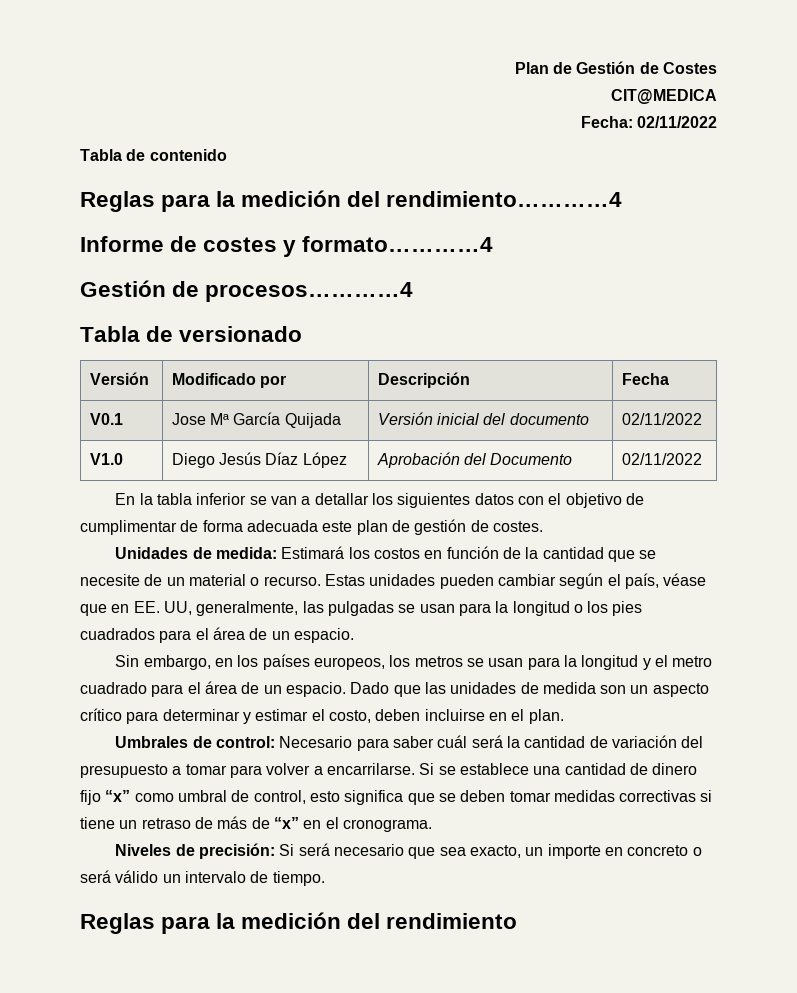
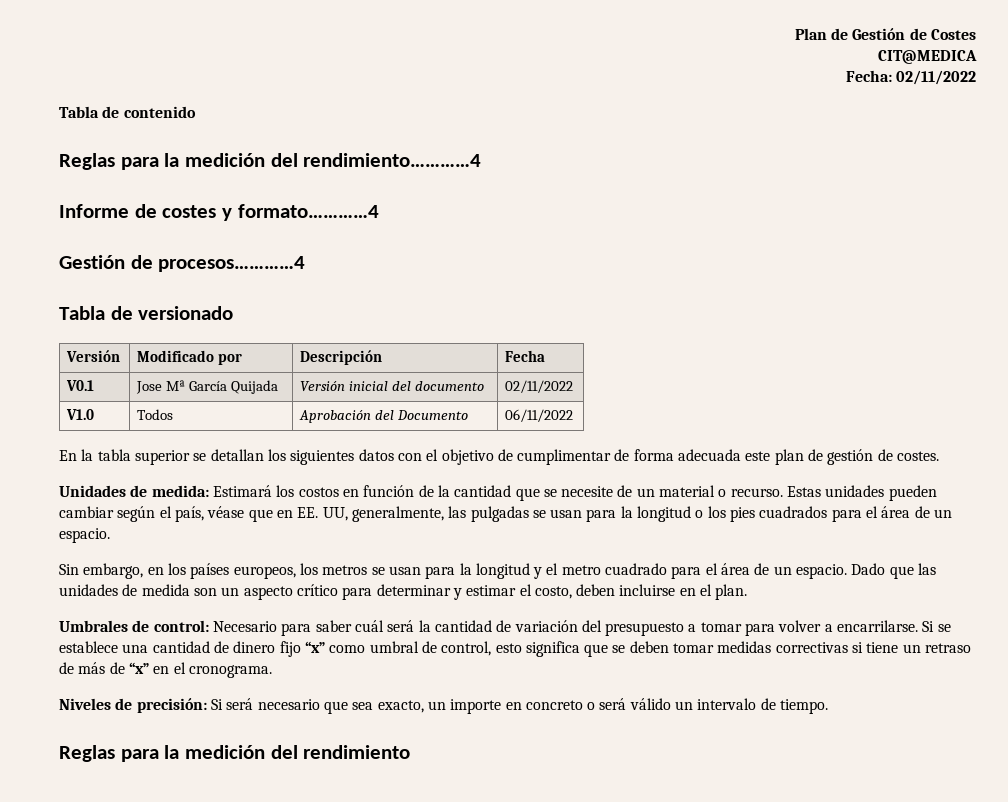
- V1.0 | Diego Jesús Díaz López | Aprobación del Documento | 02/11/2022
+ V1.0 | Todos | Aprobación del Documento | 06/11/2022
- En la tabla inferior se van a detallar los siguientes datos con el objetivo de cumplimentar de forma adecuada este plan de gestión de costes.
+ En la tabla superior se detallan los siguientes datos con el objetivo de cumplimentar de forma adecuada este plan de gestión de costes.

